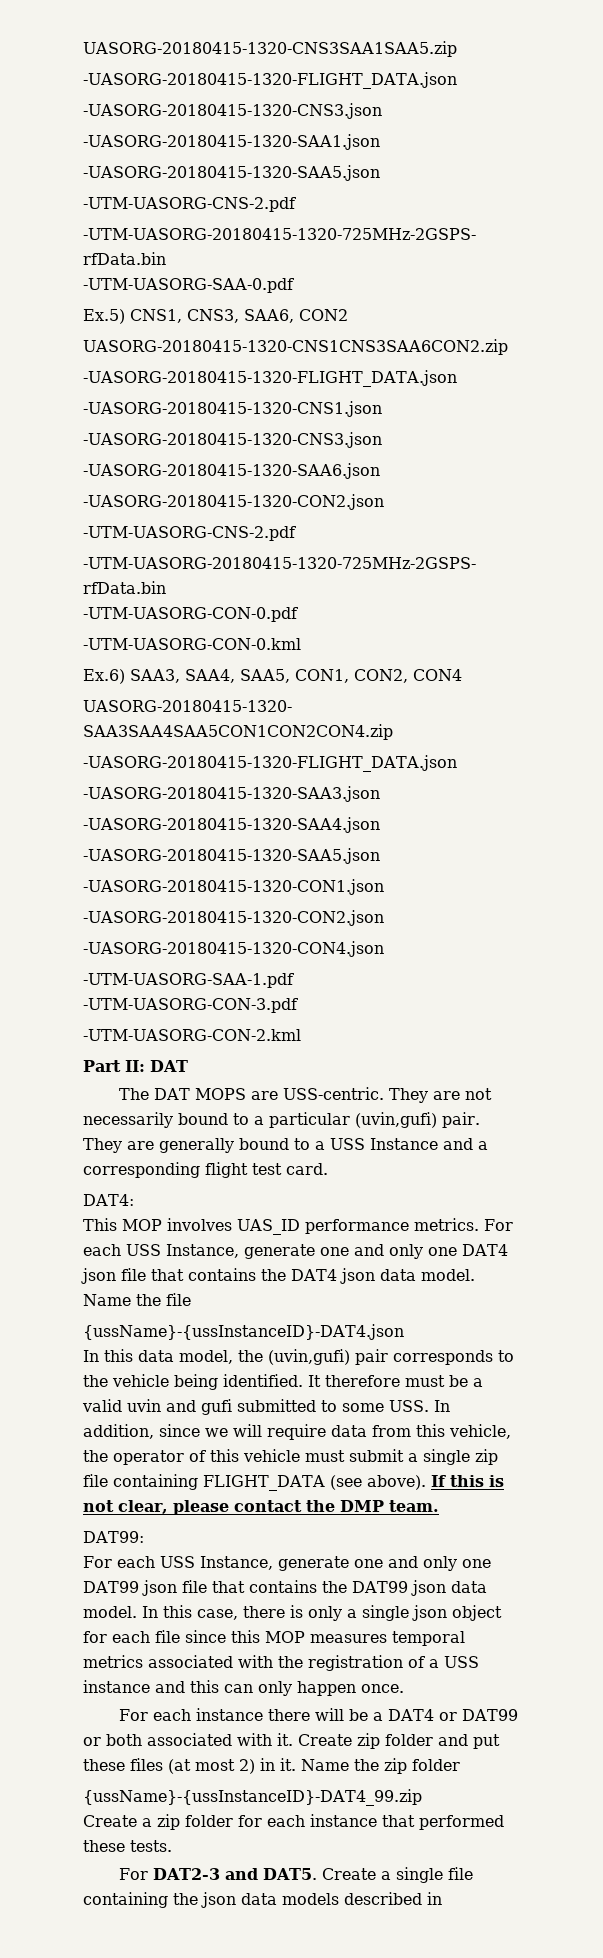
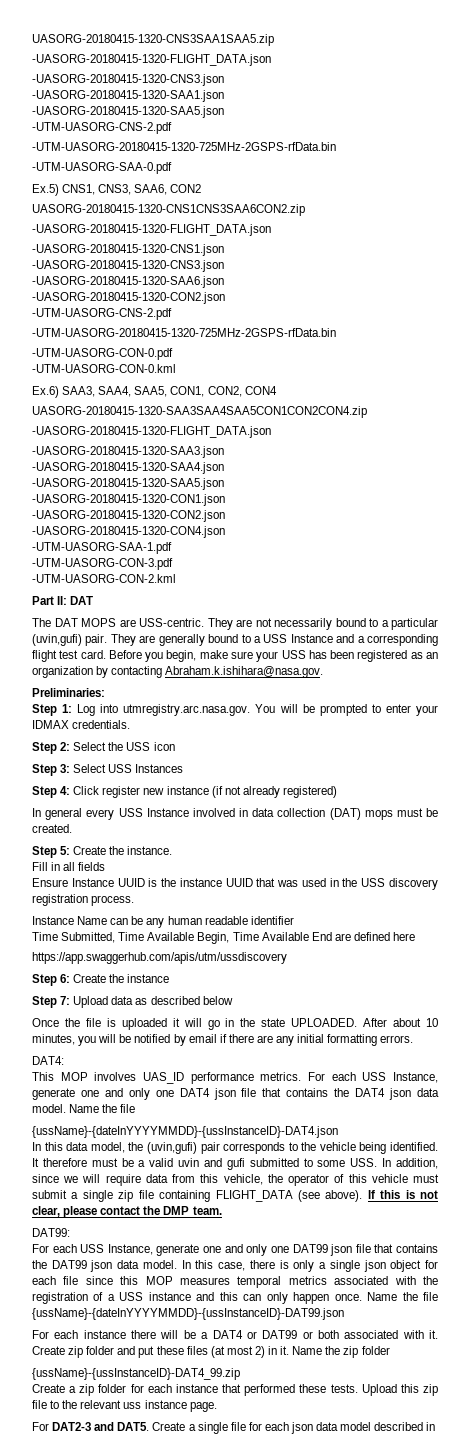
+ Before you begin, make sure your USS has been registered as an organization by contacting Abraham.k.ishihara@nasa.gov.
+ Preliminaries:
+ Step 1: Log into utmregistry.arc.nasa.gov. You will be prompted to enter your IDMAX credentials.
+ Step 2: Select the USS icon
+ Step 3: Select USS Instances
+ Step 4: Click register new instance (if not already registered)
+ In general every USS Instance involved in data collection (DAT) mops must be created.
+ Step 5: Create the instance.
+ Fill in all fields
+ Ensure Instance UUID is the instance UUID that was used in the USS discovery registration process.
+ Instance Name can be any human readable identifier
+ Time Submitted, Time Available Begin, Time Available End are defined here
+ https://app.swaggerhub.com/apis/utm/ussdiscovery
+ Step 6: Create the instance
+ Step 7: Upload data as described below
+ Once the file is uploaded it will go in the state UPLOADED. After about 10 minutes, you will be notified by email if there are any initial formatting errors.
- {ussName}-{ussInstanceID}-DAT4.json
+ {ussName}-{dateInYYYYMMDD}-{ussInstanceID}-DAT4.json
+ Name the file {ussName}-{dateInYYYYMMDD}-{ussInstanceID}-DAT99.json
+ Upload this zip file to the relevant uss instance page.
- Create a single file containing the json data models described in
+ Create a single file for each json data model described in

